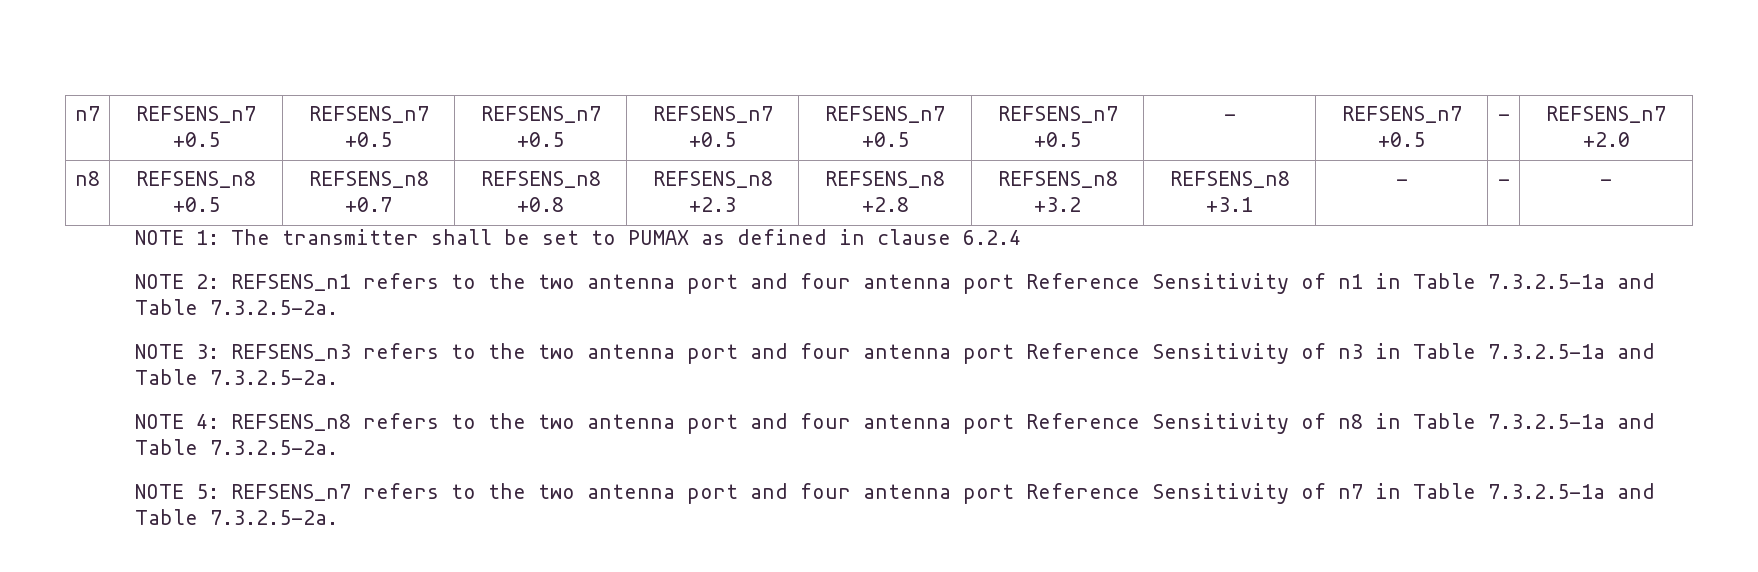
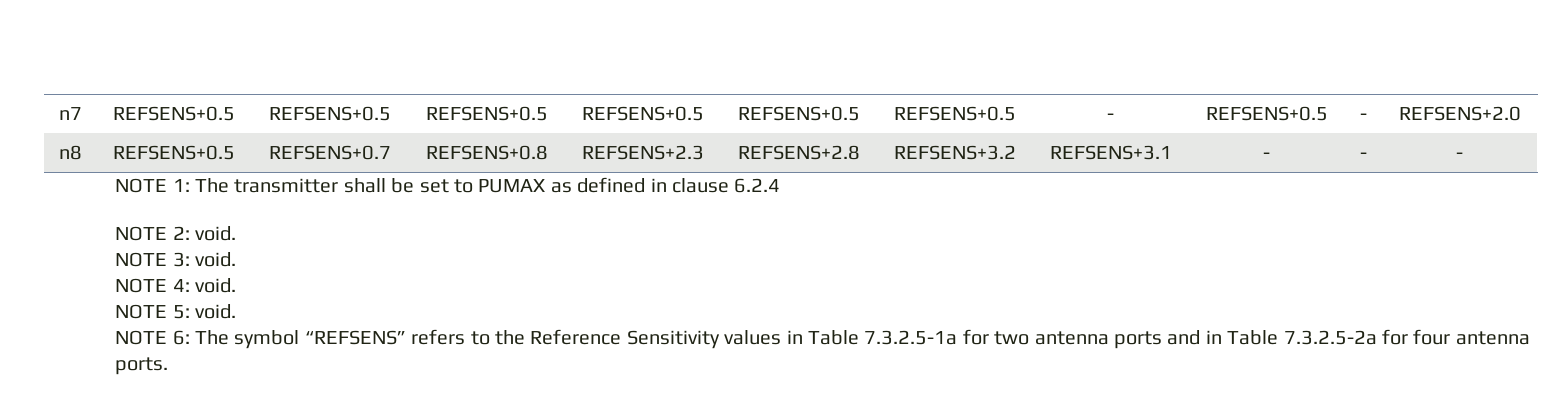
- n7 | REFSENS_n7 +0.5 | REFSENS_n7 +0.5 | REFSENS_n7 +0.5 | REFSENS_n7 +0.5 | REFSENS_n7 +0.5 | REFSENS_n7 +0.5 | - | REFSENS_n7 +0.5 | - | REFSENS_n7 +2.0
+ n7 | REFSENS+0.5 | REFSENS+0.5 | REFSENS+0.5 | REFSENS+0.5 | REFSENS+0.5 | REFSENS+0.5 | - | REFSENS+0.5 | - | REFSENS+2.0
- n8 | REFSENS_n8 +0.5 | REFSENS_n8 +0.7 | REFSENS_n8 +0.8 | REFSENS_n8 +2.3 | REFSENS_n8 +2.8 | REFSENS_n8 +3.2 | REFSENS_n8 +3.1 | - | - | -
+ n8 | REFSENS+0.5 | REFSENS+0.7 | REFSENS+0.8 | REFSENS+2.3 | REFSENS+2.8 | REFSENS+3.2 | REFSENS+3.1 | - | - | -
- NOTE 2: REFSENS_n1 refers to the two antenna port and four antenna port Reference Sensitivity of n1 in Table 7.3.2.5-1a and Table 7.3.2.5-2a.
- NOTE 3: REFSENS_n3 refers to the two antenna port and four antenna port Reference Sensitivity of n3 in Table 7.3.2.5-1a and Table 7.3.2.5-2a.
- NOTE 4: REFSENS_n8 refers to the two antenna port and four antenna port Reference Sensitivity of n8 in Table 7.3.2.5-1a and Table 7.3.2.5-2a.
- NOTE 5: REFSENS_n7 refers to the two antenna port and four antenna port Reference Sensitivity of n7 in Table 7.3.2.5-1a and Table 7.3.2.5-2a.
+ NOTE 2: void.
+ NOTE 3: void.
+ NOTE 4: void.
+ NOTE 5: void.
+ NOTE 6: The symbol “REFSENS” refers to the Reference Sensitivity values in Table 7.3.2.5-1a for two antenna ports and in Table 7.3.2.5-2a for four antenna ports.

